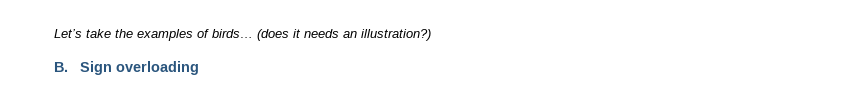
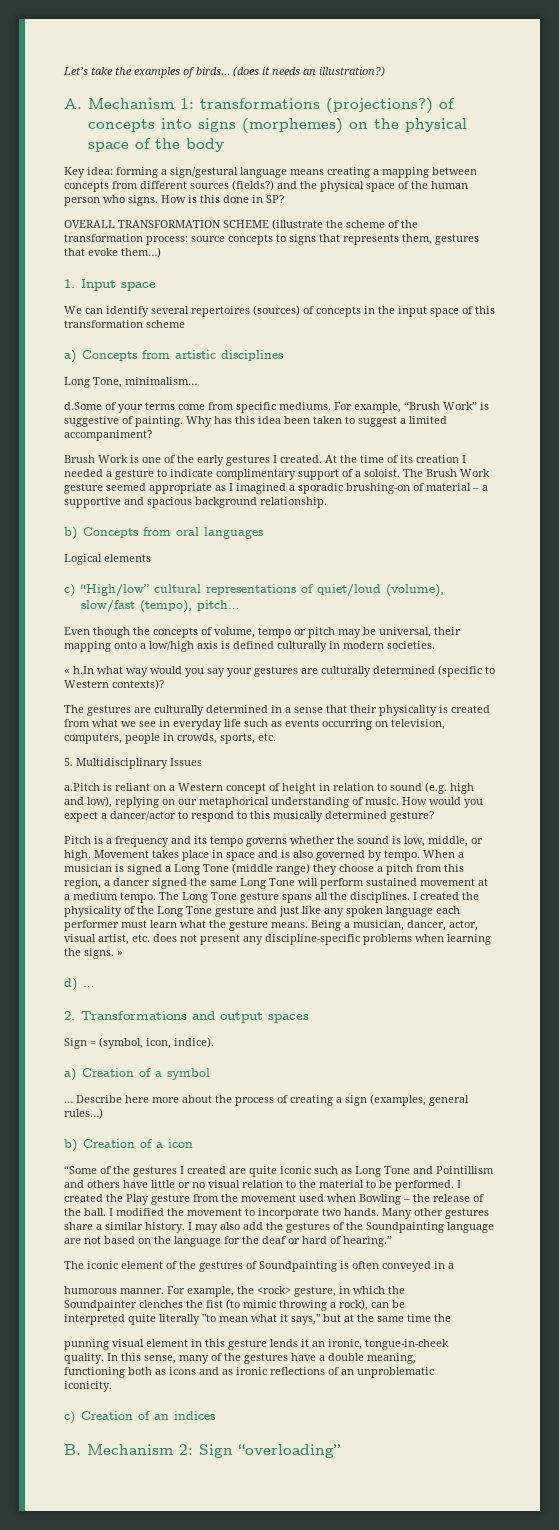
- B. Sign overloading
+ A. Mechanism 1: transformations (projections?) of concepts into signs (morphemes) on the physical space of the body
+ Key idea: forming a sign/gestural language means creating a mapping between concepts from different sources (fields?) and the physical space of the human person who signs. How is this done in SP?
+ OVERALL TRANSFORMATION SCHEME (illustrate the scheme of the transformation process: source concepts to signs that represents them, gestures that evoke them…)
+ 1. Input space
+ We can identify several repertoires (sources) of concepts in the input space of this transformation scheme
+ a) Concepts from artistic disciplines
+ Long Tone, minimalism…
+ d.Some of your terms come from specific mediums. For example, “Brush Work” is suggestive of painting. Why has this idea been taken to suggest a limited accompaniment?
+ Brush Work is one of the early gestures I created. At the time of its creation I needed a gesture to indicate complimentary support of a soloist. The Brush Work gesture seemed appropriate as I imagined a sporadic brushing-on of material – a supportive and spacious background relationship.
+ b) Concepts from oral languages
+ Logical elements
+ c) “High/low” cultural representations of quiet/loud (volume), slow/fast (tempo), pitch…
+ Even though the concepts of volume, tempo or pitch may be universal, their mapping onto a low/high axis is defined culturally in modern societies.
+ « h.In what way would you say your gestures are culturally determined (specific to Western contexts)?
+ The gestures are culturally determined in a sense that their physicality is created from what we see in everyday life such as events occurring on television, computers, people in crowds, sports, etc.
+ 5. Multidisciplinary Issues
+ a.Pitch is reliant on a Western concept of height in relation to sound (e.g. high and low), replying on our metaphorical understanding of music. How would you expect a dancer/actor to respond to this musically determined gesture?
+ Pitch is a frequency and its tempo governs whether the sound is low, middle, or high. Movement takes place in space and is also governed by tempo. When a musician is signed a Long Tone (middle range) they choose a pitch from this region, a dancer signed the same Long Tone will perform sustained movement at a medium tempo. The Long Tone gesture spans all the disciplines. I created the physicality of the Long Tone gesture and just like any spoken language each performer must learn what the gesture means. Being a musician, dancer, actor, visual artist, etc. does not present any discipline-specific problems when learning the signs. »
+ d) …
+ 2. Transformations and output spaces
+ Sign = (symbol, icon, indice).
+ a) Creation of a symbol
+ … Describe here more about the process of creating a sign (examples, general rules…)
+ b) Creation of a icon
+ “Some of the gestures I created are quite iconic such as Long Tone and Pointillism and others have little or no visual relation to the material to be performed. I created the Play gesture from the movement used when Bowling – the release of the ball. I modified the movement to incorporate two hands. Many other gestures share a similar history. I may also add the gestures of the Soundpainting language are not based on the language for the deaf or hard of hearing.”
+ The iconic element of the gestures of Soundpainting is often conveyed in a
+ humorous manner. For example, the <rock> gesture, in which the
+ Soundpainter clenches the fist (to mimic throwing a rock), can be
+ interpreted quite literally "to mean what it says," but at the same time the
+ punning visual element in this gesture lends it an ironic, tongue-in-cheek
+ quality. In this sense, many of the gestures have a double meaning,
+ functioning both as icons and as ironic reflections of an unproblematic
+ iconicity.
+ c) Creation of an indices
+ B. Mechanism 2: Sign “overloading”

